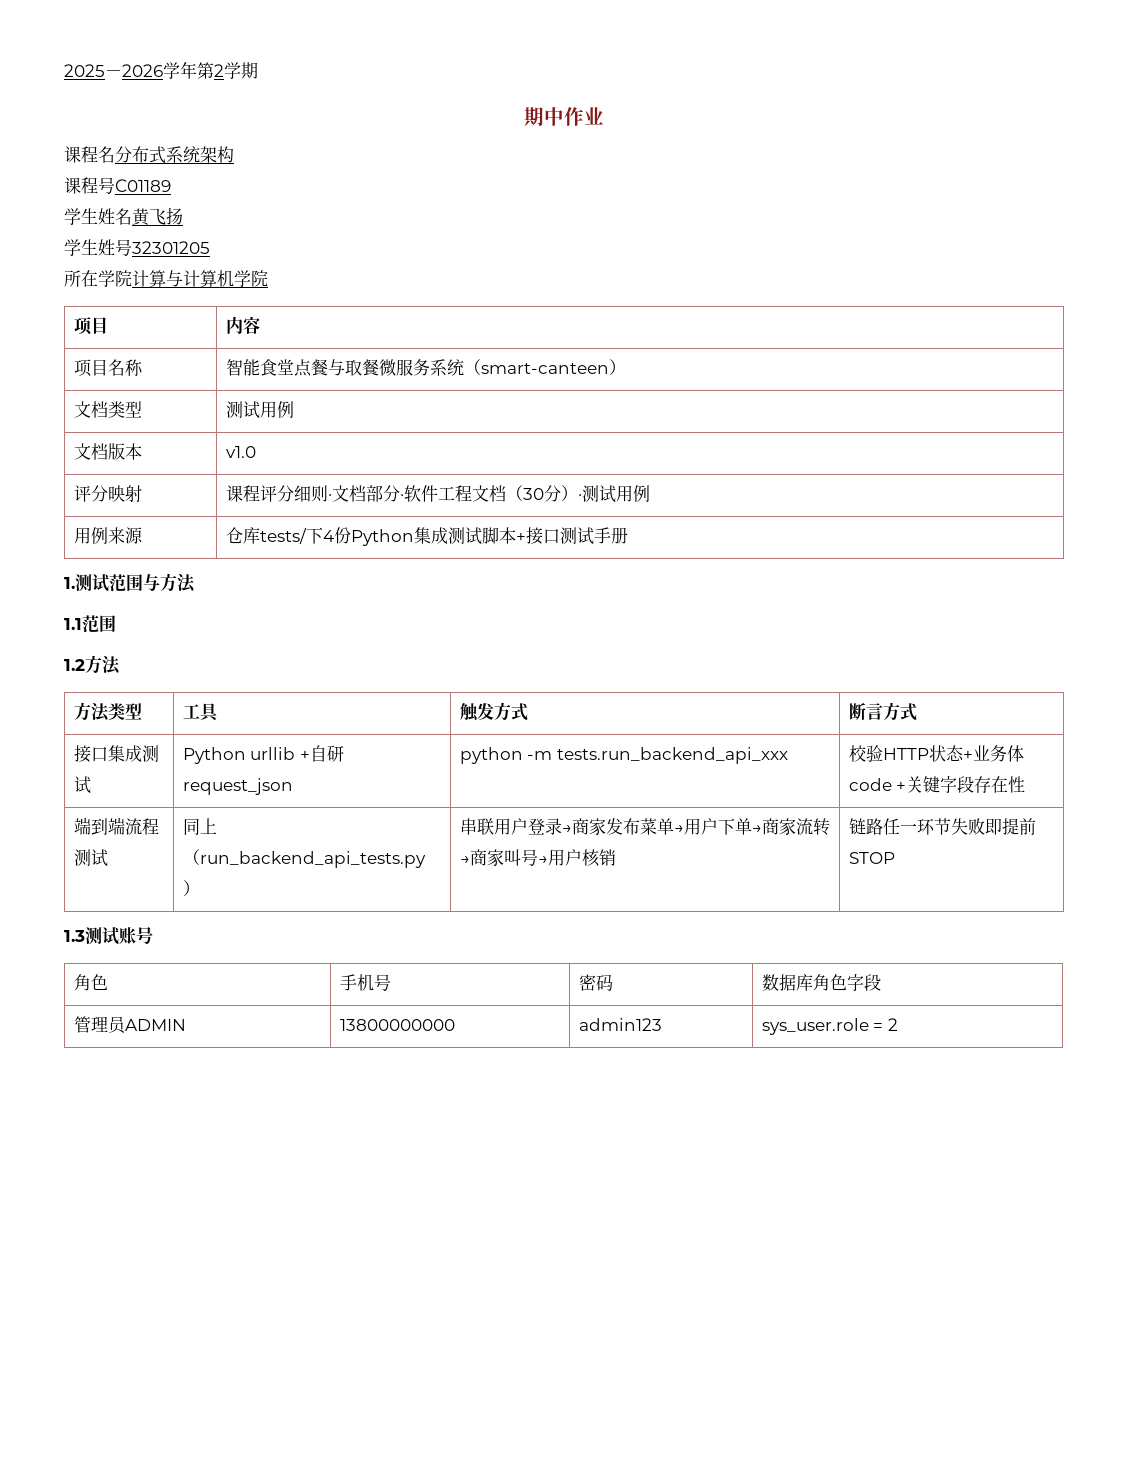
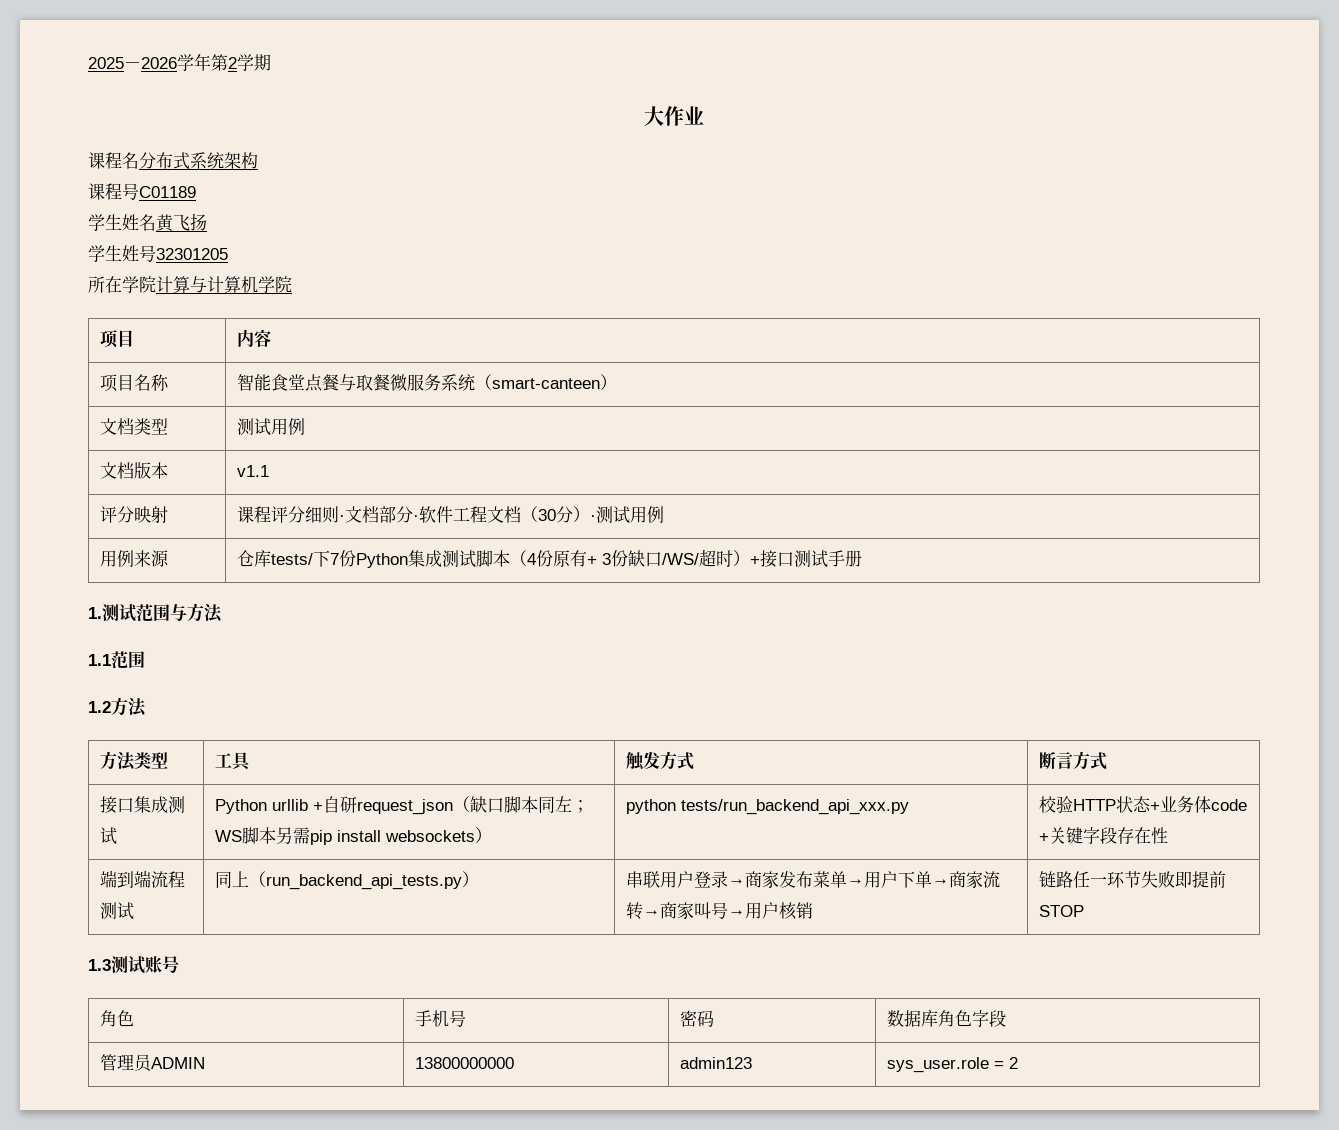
- 期中作业
+ 大作业
- 文档版本 | v1.0
+ 文档版本 | v1.1
- 用例来源 | 仓库tests/下4份Python集成测试脚本+接口测试手册
+ 用例来源 | 仓库tests/下7份Python集成测试脚本（4份原有+ 3份缺口/WS/超时）+接口测试手册
- 接口集成测试 | Python urllib +自研request_json | python -m tests.run_backend_api_xxx | 校验HTTP状态+业务体code +关键字段存在性
+ 接口集成测试 | Python urllib +自研request_json（缺口脚本同左；WS脚本另需pip install websockets） | python tests/run_backend_api_xxx.py | 校验HTTP状态+业务体code +关键字段存在性

